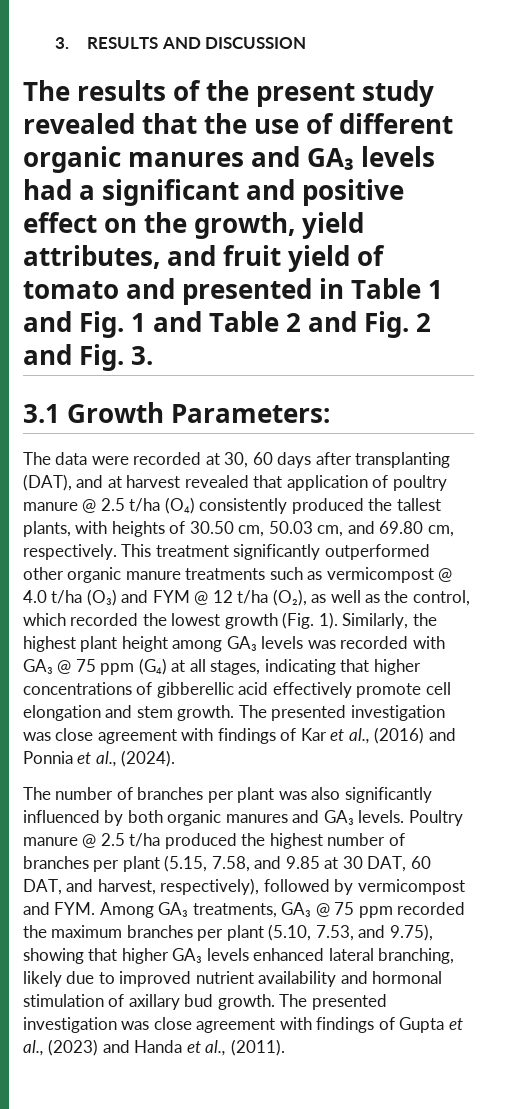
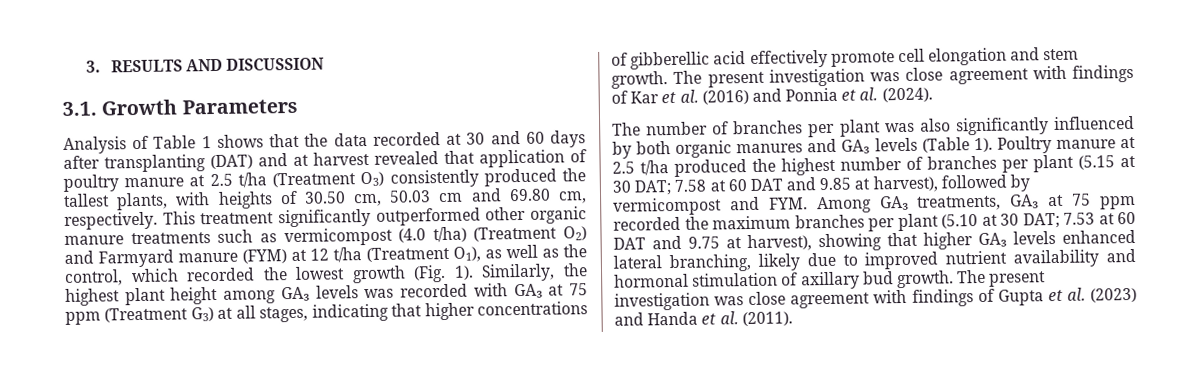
- The results of the present study revealed that the use of different organic manures and GA₃ levels had a significant and positive effect on the growth, yield attributes, and fruit yield of tomato and presented in Table 1 and Fig. 1 and Table 2 and Fig. 2 and Fig. 3.
- 3.1 Growth Parameters:
- The data were recorded at 30, 60 days after transplanting (DAT), and at harvest revealed that application of poultry manure @ 2.5 t/ha (O₄) consistently produced the tallest plants, with heights of 30.50 cm, 50.03 cm, and 69.80 cm, respectively.
+ 3.1. Growth Parameters
+ Analysis of Table 1 shows that the data recorded at 30 and 60 days after transplanting (DAT) and at harvest revealed that application of poultry manure at 2.5 t/ha (Treatment O3) consistently produced the tallest plants, with heights of 30.50 cm, 50.03 cm and 69.80 cm, respectively.
- This treatment significantly outperformed other organic manure treatments such as vermicompost @ 4.0 t/ha (O₃) and FYM @ 12 t/ha (O₂), as well as the control, which recorded the lowest growth (Fig. 1).
+ This treatment significantly outperformed other organic manure treatments such as vermicompost (4.0 t/ha) (Treatment O2) and Farmyard manure (FYM) at 12 t/ha (Treatment O1), as well as the control, which recorded the lowest growth (Fig. 1).
- Similarly, the highest plant height among GA₃ levels was recorded with GA₃ @ 75 ppm (G₄) at all stages, indicating that higher concentrations of gibberellic acid effectively promote cell elongation and stem growth.
+ Similarly, the highest plant height among GA₃ levels was recorded with GA₃ at 75 ppm (Treatment G3) at all stages, indicating that higher concentrations of gibberellic acid effectively promote cell elongation and stem growth.
- The presented investigation was close agreement with findings of Kar et al., (2016) and Ponnia et al., (2024).
+ The present investigation was close agreement with findings of Kar et al. (2016) and Ponnia et al. (2024).
- The number of branches per plant was also significantly influenced by both organic manures and GA₃ levels.
+ The number of branches per plant was also significantly influenced by both organic manures and GA₃ levels (Table 1).
- Poultry manure @ 2.5 t/ha produced the highest number of branches per plant (5.15, 7.58, and 9.85 at 30 DAT, 60 DAT, and harvest, respectively), followed by vermicompost and FYM. Among GA₃ treatments, GA₃ @ 75 ppm recorded the maximum branches per plant (5.10, 7.53, and 9.75), showing that higher GA₃ levels enhanced lateral branching, likely due to improved nutrient availability and hormonal stimulation of axillary bud growth.
+ Poultry manure at 2.5 t/ha produced the highest number of branches per plant (5.15 at 30 DAT; 7.58 at 60 DAT and 9.85 at harvest), followed by vermicompost and FYM. Among GA₃ treatments, GA₃ at 75 ppm recorded the maximum branches per plant (5.10 at 30 DAT; 7.53 at 60 DAT and 9.75 at harvest), showing that higher GA₃ levels enhanced lateral branching, likely due to improved nutrient availability and hormonal stimulation of axillary bud growth.
- The presented investigation was close agreement with findings of Gupta et al., (2023) and Handa et al., (2011).
+ The present investigation was close agreement with findings of Gupta et al. (2023) and Handa et al. (2011).

